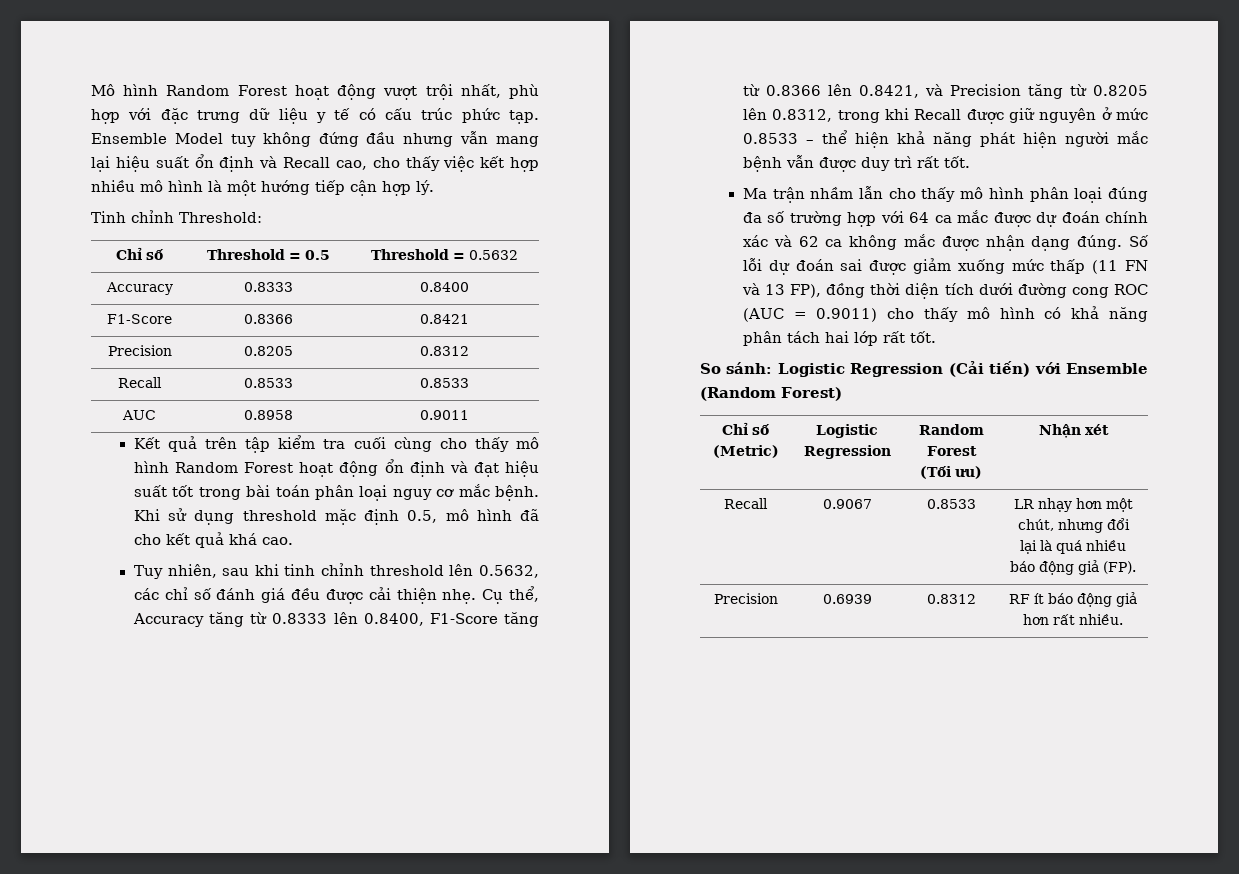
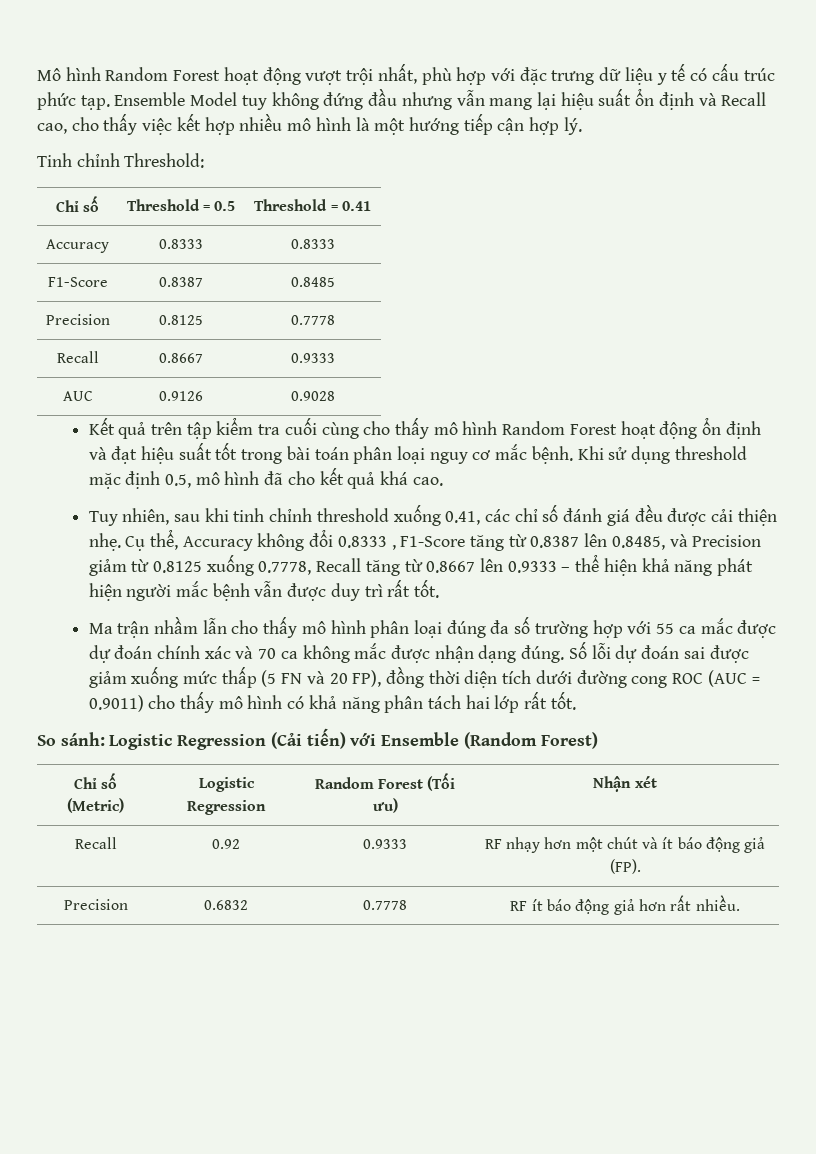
- Chỉ số | Threshold = 0.5 | Threshold = 0.5632
+ Chỉ số | Threshold = 0.5 | Threshold = 0.41
- Accuracy | 0.8333 | 0.8400
+ Accuracy | 0.8333 | 0.8333
- F1-Score | 0.8366 | 0.8421
- Precision | 0.8205 | 0.8312
- Recall | 0.8533 | 0.8533
+ F1-Score | 0.8387 | 0.8485
+ Precision | 0.8125 | 0.7778
+ Recall | 0.8667 | 0.9333
- AUC | 0.8958 | 0.9011
+ AUC | 0.9126 | 0.9028
- Tuy nhiên, sau khi tinh chỉnh threshold lên 0.5632, các chỉ số đánh giá đều được cải thiện nhẹ.
+ Tuy nhiên, sau khi tinh chỉnh threshold xuống 0.41, các chỉ số đánh giá đều được cải thiện nhẹ.
- Cụ thể, Accuracy tăng từ 0.8333 lên 0.8400, F1-Score tăng từ 0.8366 lên 0.8421, và Precision tăng từ 0.8205 lên 0.8312, trong khi Recall được giữ nguyên ở mức 0.8533 – thể hiện khả năng phát hiện người mắc bệnh vẫn được duy trì rất tốt.
+ Cụ thể, Accuracy không đổi 0.8333 , F1-Score tăng từ 0.8387 lên 0.8485, và Precision giảm từ 0.8125 xuống 0.7778, Recall tăng từ 0.8667 lên 0.9333 – thể hiện khả năng phát hiện người mắc bệnh vẫn được duy trì rất tốt.
- Ma trận nhầm lẫn cho thấy mô hình phân loại đúng đa số trường hợp với 64 ca mắc được dự đoán chính xác và 62 ca không mắc được nhận dạng đúng.
+ Ma trận nhầm lẫn cho thấy mô hình phân loại đúng đa số trường hợp với 55 ca mắc được dự đoán chính xác và 70 ca không mắc được nhận dạng đúng.
- Số lỗi dự đoán sai được giảm xuống mức thấp (11 FN và 13 FP), đồng thời diện tích dưới đường cong ROC (AUC = 0.9011) cho thấy mô hình có khả năng phân tách hai lớp rất tốt.
+ Số lỗi dự đoán sai được giảm xuống mức thấp (5 FN và 20 FP), đồng thời diện tích dưới đường cong ROC (AUC = 0.9011) cho thấy mô hình có khả năng phân tách hai lớp rất tốt.
- Recall | 0.9067 | 0.8533 | LR nhạy hơn một chút, nhưng đổi lại là quá nhiều báo động giả (FP).
+ Recall | 0.92 | 0.9333 | RF nhạy hơn một chút và ít báo động giả (FP).
- Precision | 0.6939 | 0.8312 | RF ít báo động giả hơn rất nhiều.
+ Precision | 0.6832 | 0.7778 | RF ít báo động giả hơn rất nhiều.

